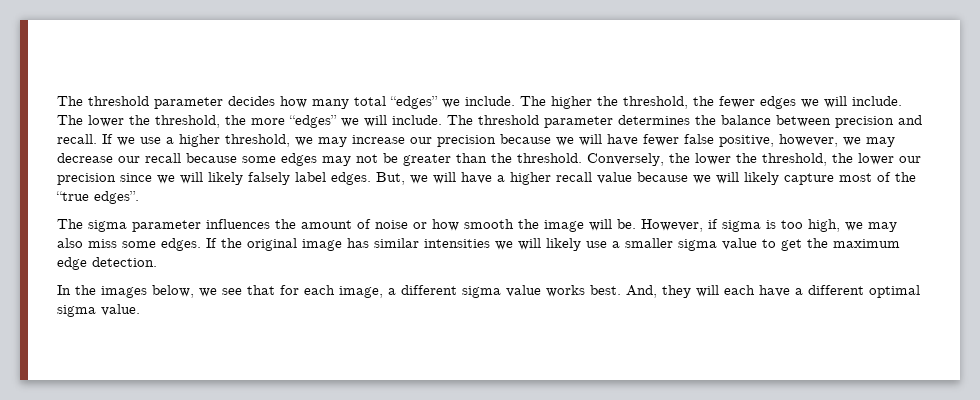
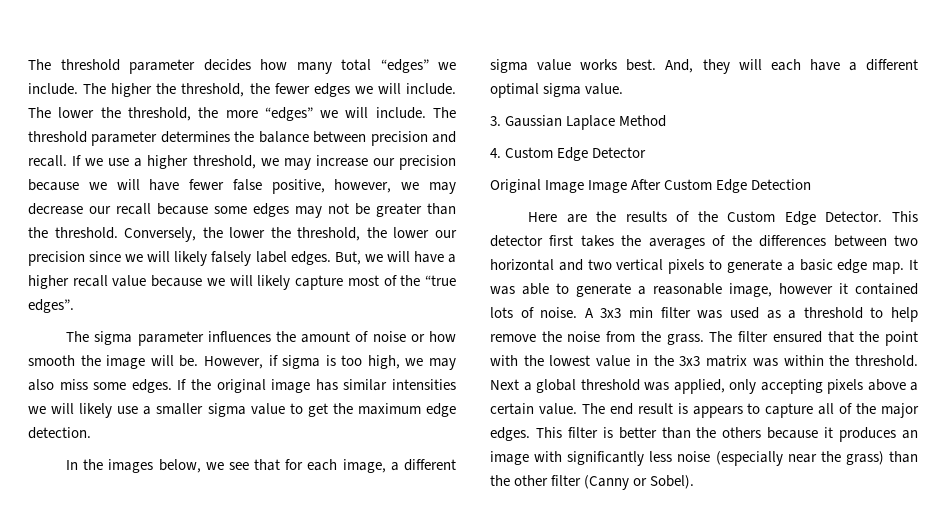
+ 3. Gaussian Laplace Method
+ 4. Custom Edge Detector
+ Original Image Image After Custom Edge Detection
+ Here are the results of the Custom Edge Detector. This detector first takes the averages of the differences between two horizontal and two vertical pixels to generate a basic edge map. It was able to generate a reasonable image, however it contained lots of noise. A 3x3 min filter was used as a threshold to help remove the noise from the grass. The filter ensured that the point with the lowest value in the 3x3 matrix was within the threshold. Next a global threshold was applied, only accepting pixels above a certain value. The end result is appears to capture all of the major edges. This filter is better than the others because it produces an image with significantly less noise (especially near the grass) than the other filter (Canny or Sobel).

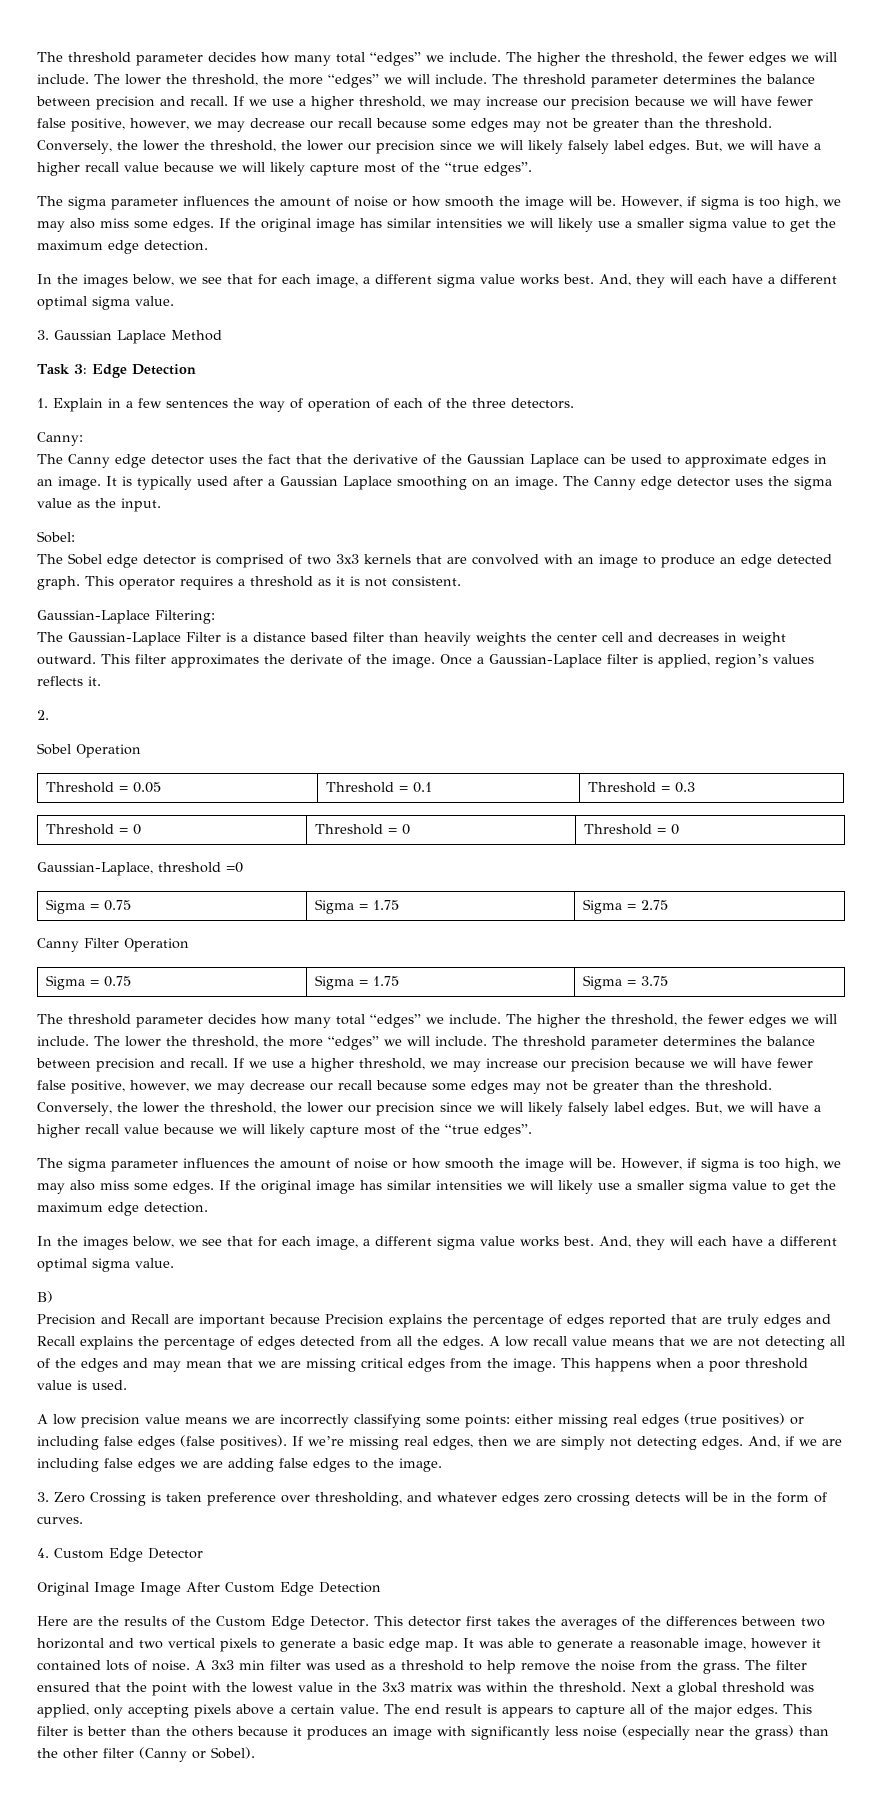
+ Task 3: Edge Detection
+ 1. Explain in a few sentences the way of operation of each of the three detectors.
+ Canny:
+ The Canny edge detector uses the fact that the derivative of the Gaussian Laplace can be used to approximate edges in an image. It is typically used after a Gaussian Laplace smoothing on an image. The Canny edge detector uses the sigma value as the input.
+ Sobel:
+ The Sobel edge detector is comprised of two 3x3 kernels that are convolved with an image to produce an edge detected graph. This operator requires a threshold as it is not consistent.
+ Gaussian-Laplace Filtering:
+ The Gaussian-Laplace Filter is a distance based filter than heavily weights the center cell and decreases in weight outward. This filter approximates the derivate of the image. Once a Gaussian-Laplace filter is applied, region’s values reflects it.
+ 2.
+ Sobel Operation
+ Threshold = 0.05 | Threshold = 0.1 | Threshold = 0.3
+ Threshold = 0 | Threshold = 0 | Threshold = 0
+ Gaussian-Laplace, threshold =0
+ Sigma = 0.75 | Sigma = 1.75 | Sigma = 2.75
+ Canny Filter Operation
+ Sigma = 0.75 | Sigma = 1.75 | Sigma = 3.75
+ The threshold parameter decides how many total “edges” we include. The higher the threshold, the fewer edges we will include. The lower the threshold, the more “edges” we will include. The threshold parameter determines the balance between precision and recall. If we use a higher threshold, we may increase our precision because we will have fewer false positive, however, we may decrease our recall because some edges may not be greater than the threshold. Conversely, the lower the threshold, the lower our precision since we will likely falsely label edges. But, we will have a higher recall value because we will likely capture most of the “true edges”.
+ The sigma parameter influences the amount of noise or how smooth the image will be. However, if sigma is too high, we may also miss some edges. If the original image has similar intensities we will likely use a smaller sigma value to get the maximum edge detection.
+ In the images below, we see that for each image, a different sigma value works best. And, they will each have a different optimal sigma value.
+ B)
+ Precision and Recall are important because Precision explains the percentage of edges reported that are truly edges and Recall explains the percentage of edges detected from all the edges. A low recall value means that we are not detecting all of the edges and may mean that we are missing critical edges from the image. This happens when a poor threshold value is used.
+ A low precision value means we are incorrectly classifying some points: either missing real edges (true positives) or including false edges (false positives). If we’re missing real edges, then we are simply not detecting edges. And, if we are including false edges we are adding false edges to the image.
+ 3. Zero Crossing is taken preference over thresholding, and whatever edges zero crossing detects will be in the form of curves.

